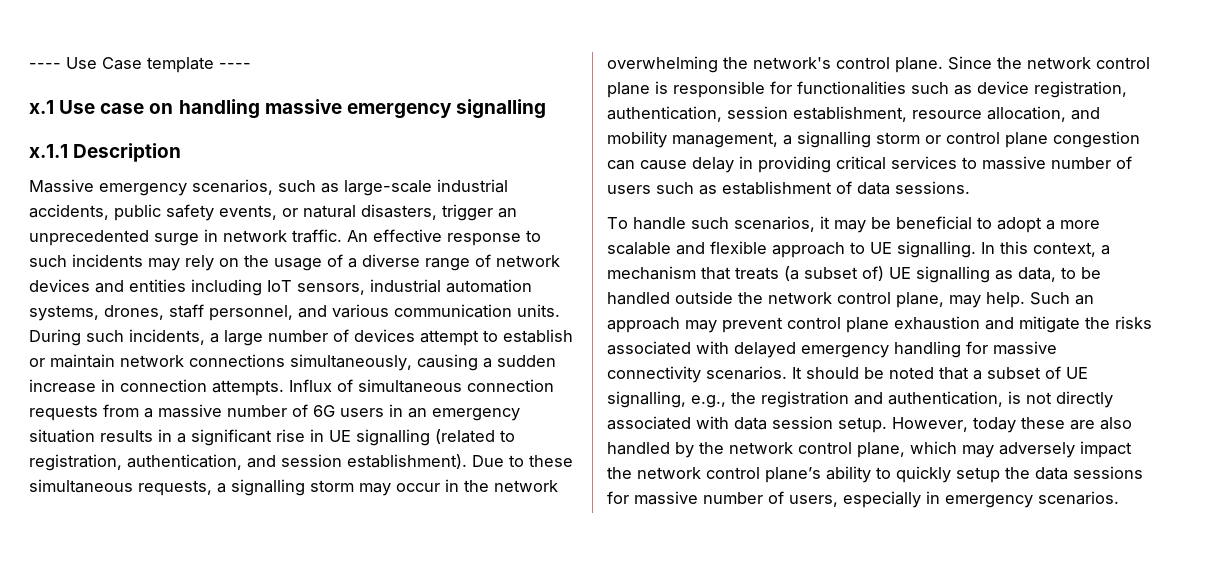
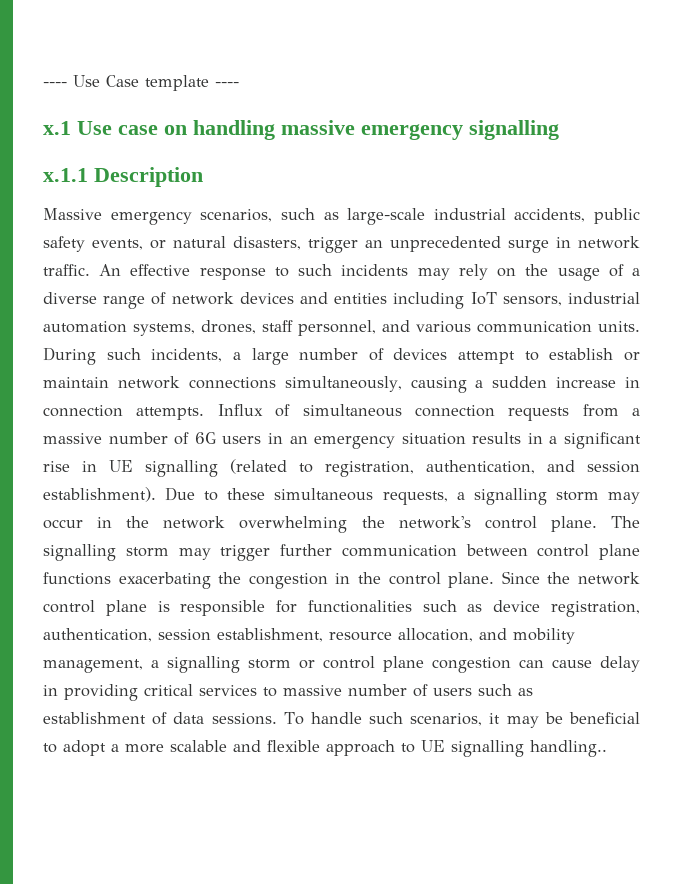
+ The signalling storm may trigger further communication between control plane functions exacerbating the congestion in the control plane.
- Since the network control plane is responsible for functionalities such as device registration, authentication, session establishment, resource allocation, and mobility management, a signalling storm or control plane congestion can cause delay in providing critical services to massive number of users such as establishment of data sessions.
- To handle such scenarios, it may be beneficial to adopt a more scalable and flexible approach to UE signalling. In this context, a mechanism that treats (a subset of) UE signalling as data, to be handled outside the network control plane, may help. Such an approach may prevent control plane exhaustion and mitigate the risks associated with delayed emergency handling for massive connectivity scenarios. It should be noted that a subset of UE signalling, e.g., the registration and authentication, is not directly associated with data session setup. However, today these are also handled by the network control plane, which may adversely impact the network control plane’s ability to quickly setup the data sessions for massive number of users, especially in emergency scenarios.
+ Since the network control plane is responsible for functionalities such as device registration, authentication, session establishment, resource allocation, and mobility management, a signalling storm or control plane congestion can cause delay in providing critical services to massive number of users such as establishment of data sessions. To handle such scenarios, it may be beneficial to adopt a more scalable and flexible approach to UE signalling handling..

